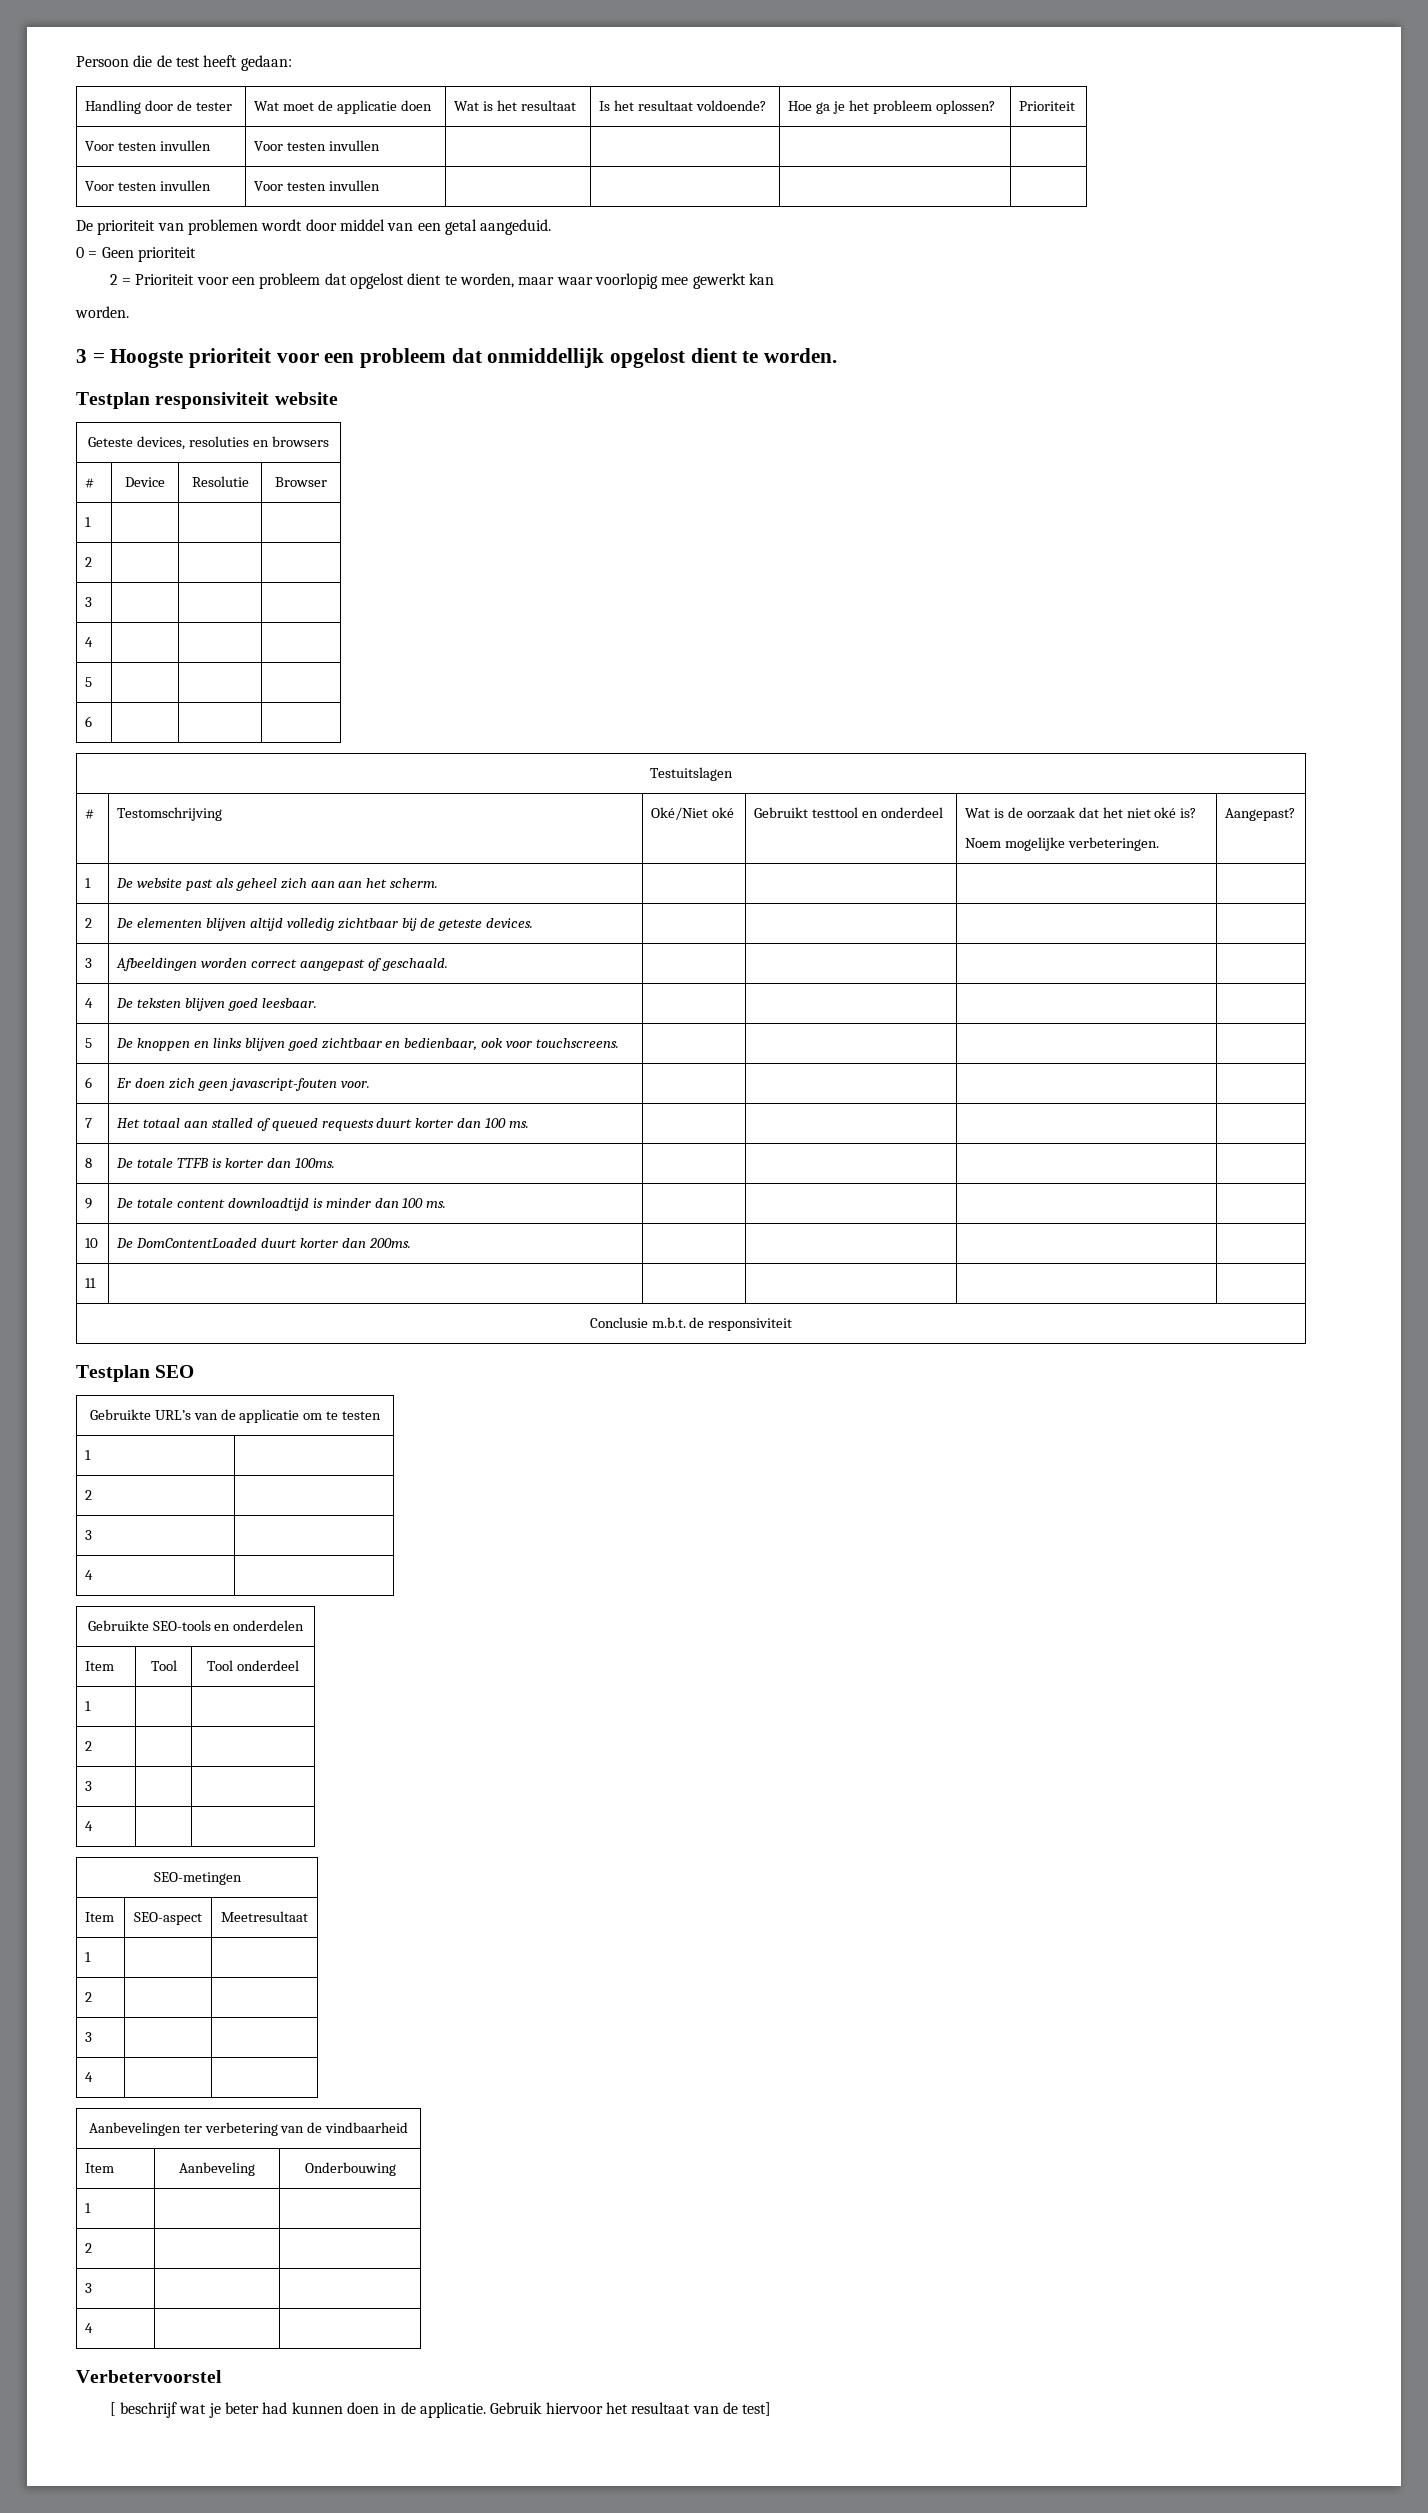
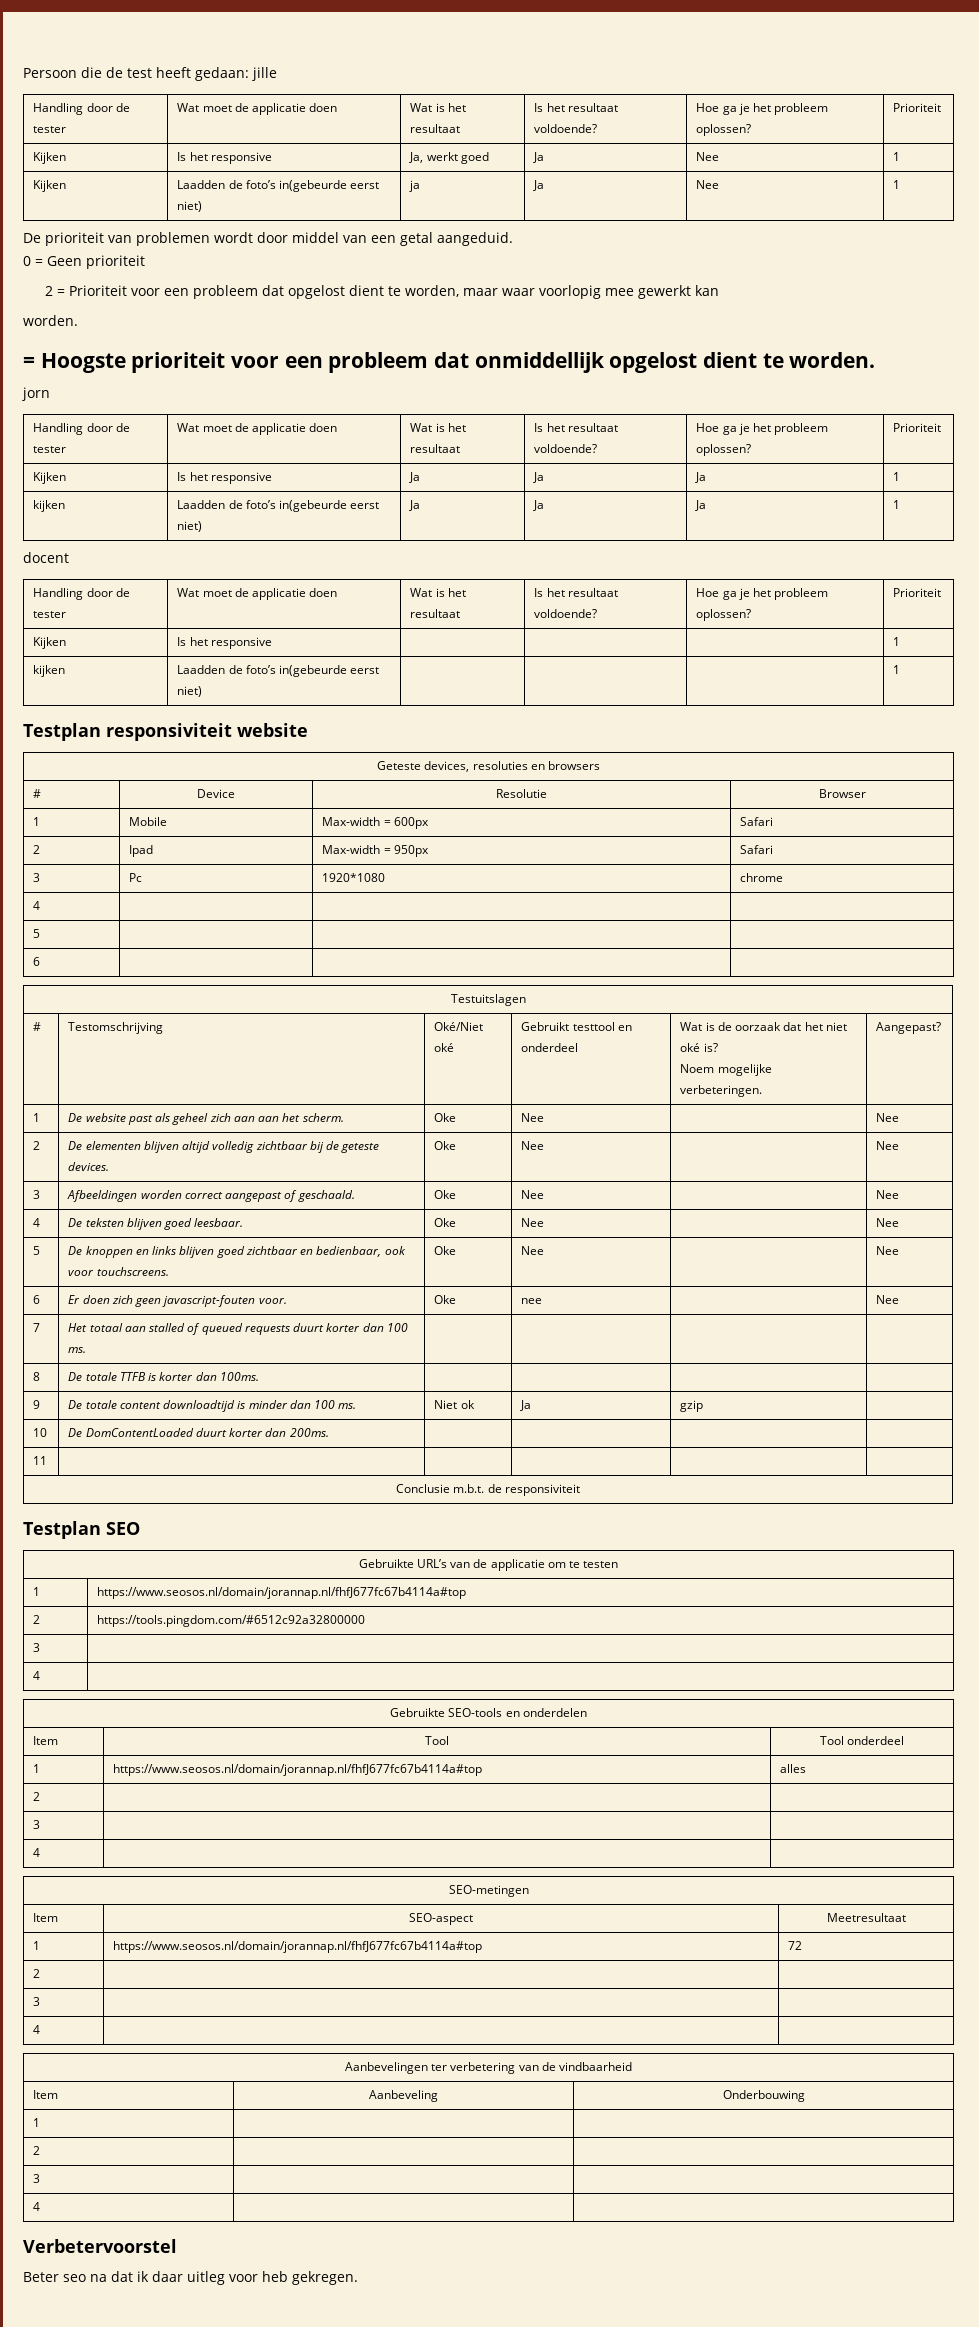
- Persoon die de test heeft gedaan:
+ Persoon die de test heeft gedaan: jille
  Handling door de tester | Wat moet de applicatie doen | Wat is het resultaat | Is het resultaat voldoende? | Hoe ga je het probleem oplossen? | Prioriteit
- Voor testen invullen | Voor testen invullen | | | |
- Voor testen invullen | Voor testen invullen | | | |
+ Kijken | Is het responsive | Ja, werkt goed | Ja | Nee | 1
+ Kijken | Laadden de foto’s in(gebeurde eerst niet) | ja | Ja | Nee | 1
- 3 = Hoogste prioriteit voor een probleem dat onmiddellijk opgelost dient te worden.
+ = Hoogste prioriteit voor een probleem dat onmiddellijk opgelost dient te worden.
+ jorn
+ Handling door de tester | Wat moet de applicatie doen | Wat is het resultaat | Is het resultaat voldoende? | Hoe ga je het probleem oplossen? | Prioriteit
+ Kijken | Is het responsive | Ja | Ja | Ja | 1
+ kijken | Laadden de foto’s in(gebeurde eerst niet) | Ja | Ja | Ja | 1
+ docent
+ Handling door de tester | Wat moet de applicatie doen | Wat is het resultaat | Is het resultaat voldoende? | Hoe ga je het probleem oplossen? | Prioriteit
+ Kijken | Is het responsive | | | | 1
+ kijken | Laadden de foto’s in(gebeurde eerst niet) | | | | 1
  # | Device | Resolutie | Browser
- 1 | | |
- 2 | | |
- 3 | | |
+ 1 | Mobile | Max-width = 600px | Safari
+ 2 | Ipad | Max-width = 950px | Safari
+ 3 | Pc | 1920*1080 | chrome
- 1 | De website past als geheel zich aan aan het scherm. | | | |
+ 1 | De website past als geheel zich aan aan het scherm. | Oke | Nee | | Nee
- 2 | De elementen blijven altijd volledig zichtbaar bij de geteste devices. | | | |
+ 2 | De elementen blijven altijd volledig zichtbaar bij de geteste devices. | Oke | Nee | | Nee
- 3 | Afbeeldingen worden correct aangepast of geschaald. | | | |
+ 3 | Afbeeldingen worden correct aangepast of geschaald. | Oke | Nee | | Nee
- 4 | De teksten blijven goed leesbaar. | | | |
+ 4 | De teksten blijven goed leesbaar. | Oke | Nee | | Nee
- 5 | De knoppen en links blijven goed zichtbaar en bedienbaar, ook voor touchscreens. | | | |
+ 5 | De knoppen en links blijven goed zichtbaar en bedienbaar, ook voor touchscreens. | Oke | Nee | | Nee
- 6 | Er doen zich geen javascript-fouten voor. | | | |
+ 6 | Er doen zich geen javascript-fouten voor. | Oke | nee | | Nee
- 9 | De totale content downloadtijd is minder dan 100 ms. | | | |
+ 9 | De totale content downloadtijd is minder dan 100 ms. | Niet ok | Ja | gzip |
  Gebruikte URL’s van de applicatie om te testen
- 1 |
- 2 |
+ 1 | https://www.seosos.nl/domain/jorannap.nl/fhfJ677fc67b4114a#top
+ 2 | https://tools.pingdom.com/#6512c92a32800000
  Item | Tool | Tool onderdeel
- 1 | |
+ 1 | https://www.seosos.nl/domain/jorannap.nl/fhfJ677fc67b4114a#top | alles
  Item | SEO-aspect | Meetresultaat
- 1 | |
+ 1 | https://www.seosos.nl/domain/jorannap.nl/fhfJ677fc67b4114a#top | 72
- [ beschrijf wat je beter had kunnen doen in de applicatie. Gebruik hiervoor het resultaat van de test]
+ Beter seo na dat ik daar uitleg voor heb gekregen.

